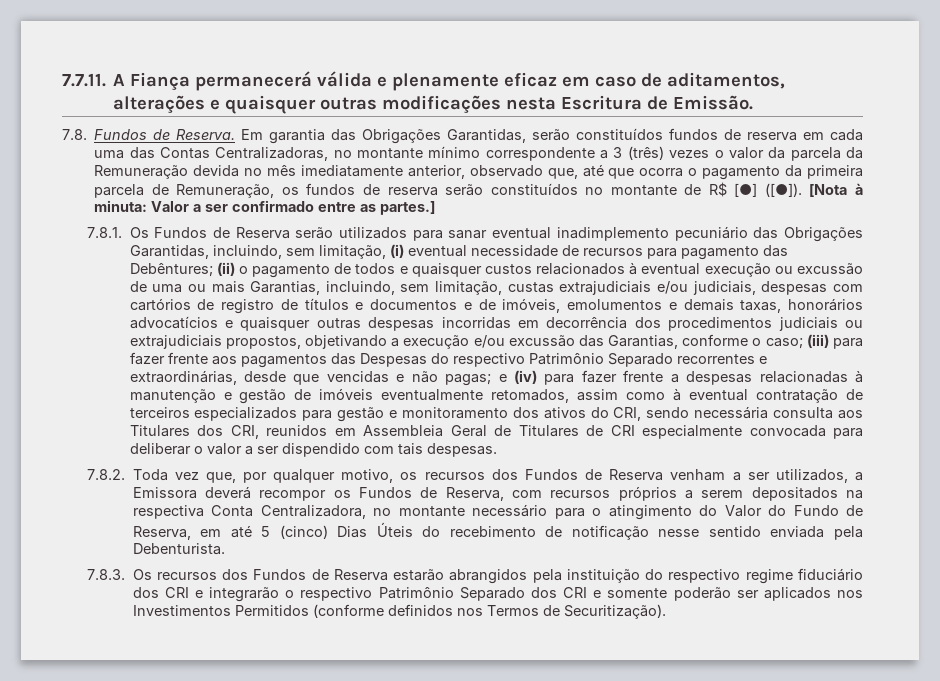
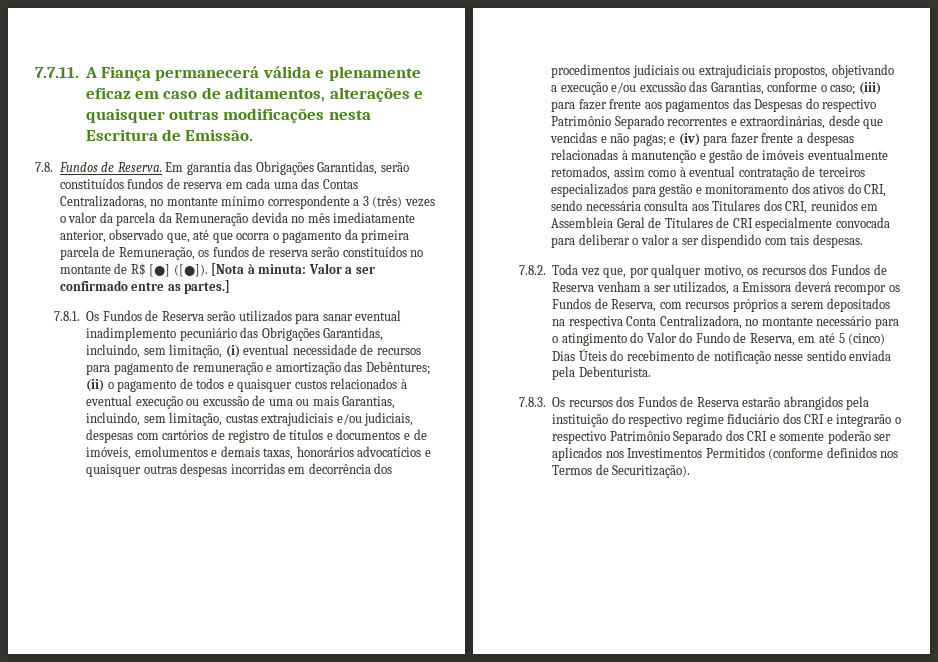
- 7.8.1. Os Fundos de Reserva serão utilizados para sanar eventual inadimplemento pecuniário das Obrigações Garantidas, incluindo, sem limitação, (i) eventual necessidade de recursos para pagamento das Debêntures;
+ 7.8.1. Os Fundos de Reserva serão utilizados para sanar eventual inadimplemento pecuniário das Obrigações Garantidas, incluindo, sem limitação, (i) eventual necessidade de recursos para pagamento de remuneração e amortização das Debêntures;

